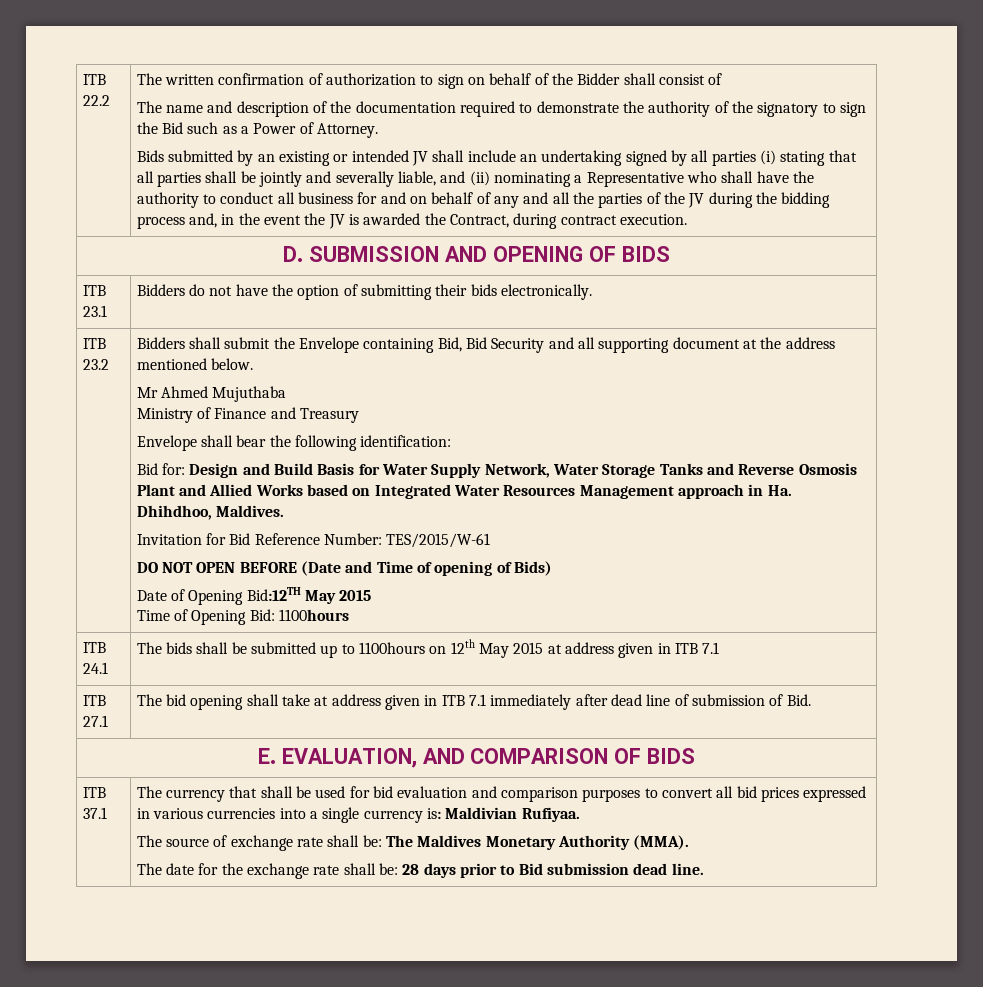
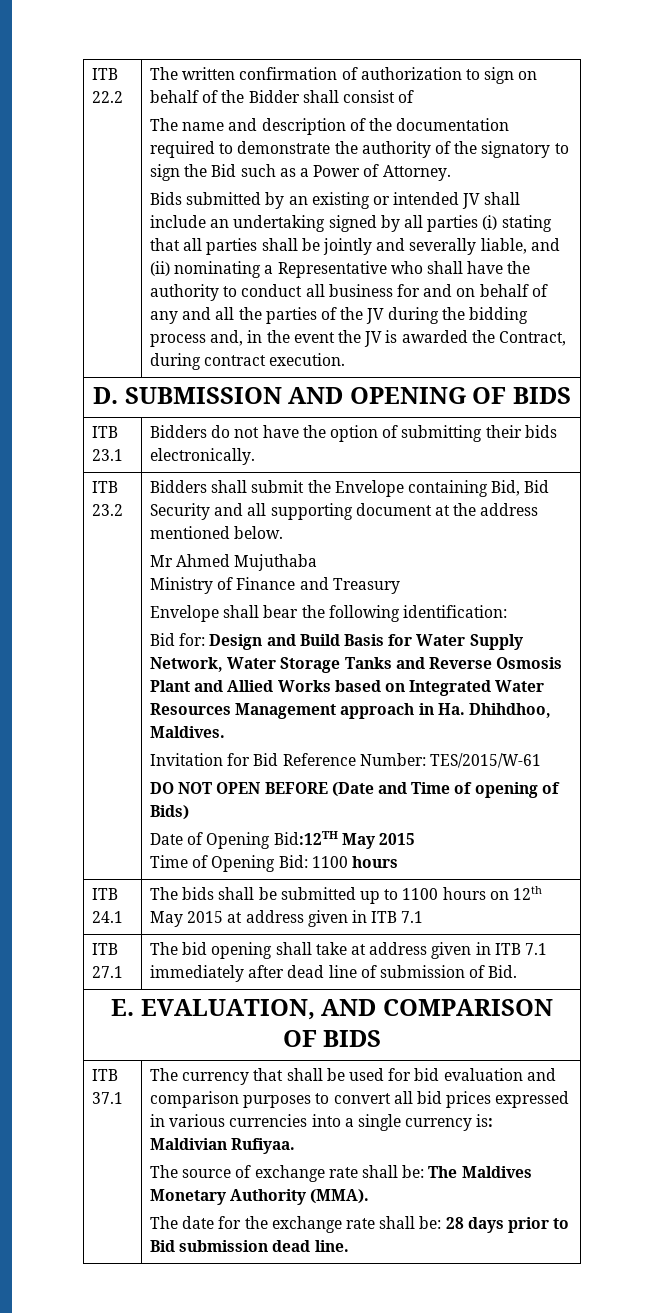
- Time of Opening Bid: 1100hours
+ Time of Opening Bid: 1100 hours
- ITB 24.1 | The bids shall be submitted up to 1100hours on 12th May 2015 at address given in ITB 7.1
+ ITB 24.1 | The bids shall be submitted up to 1100 hours on 12th May 2015 at address given in ITB 7.1

